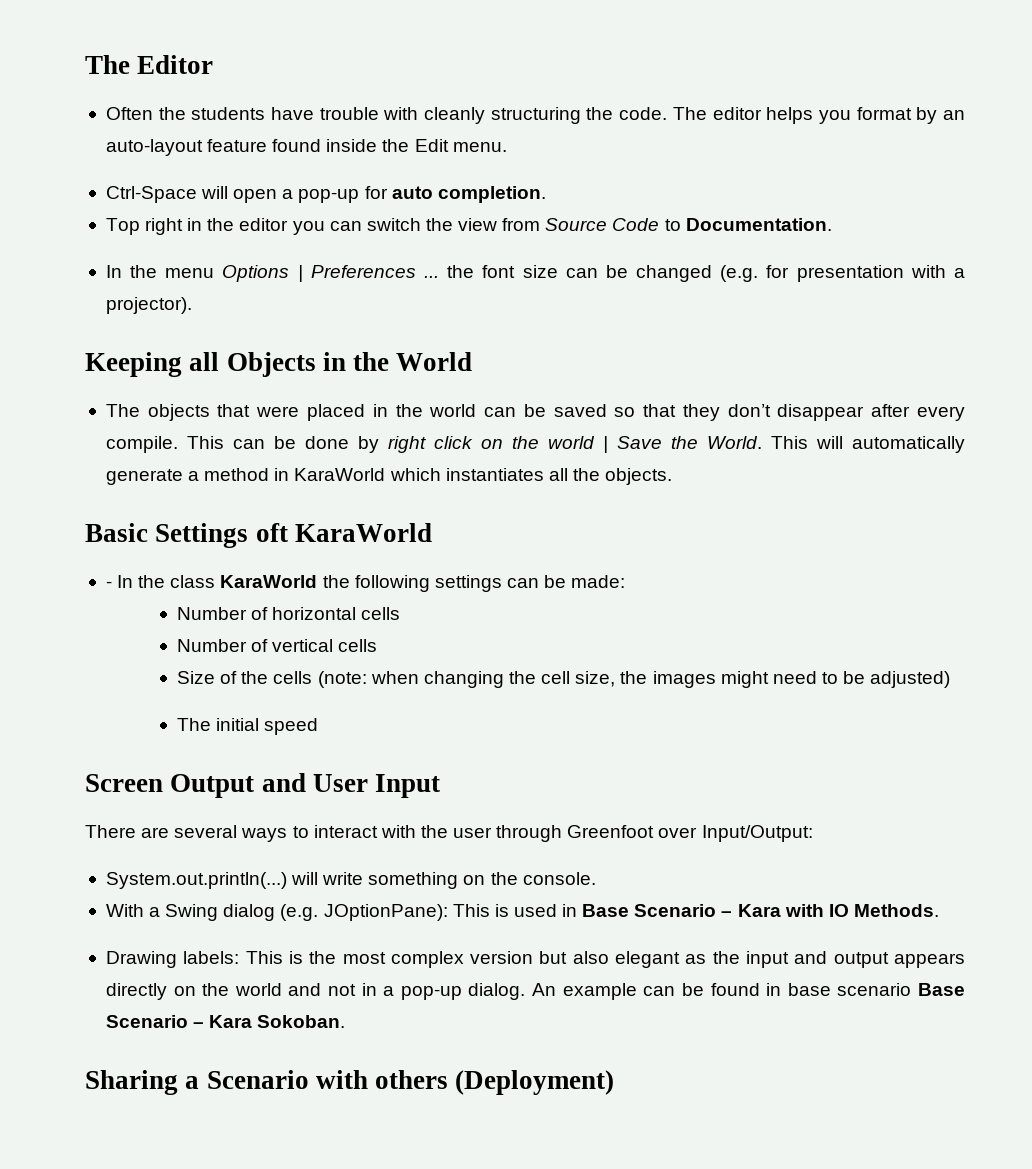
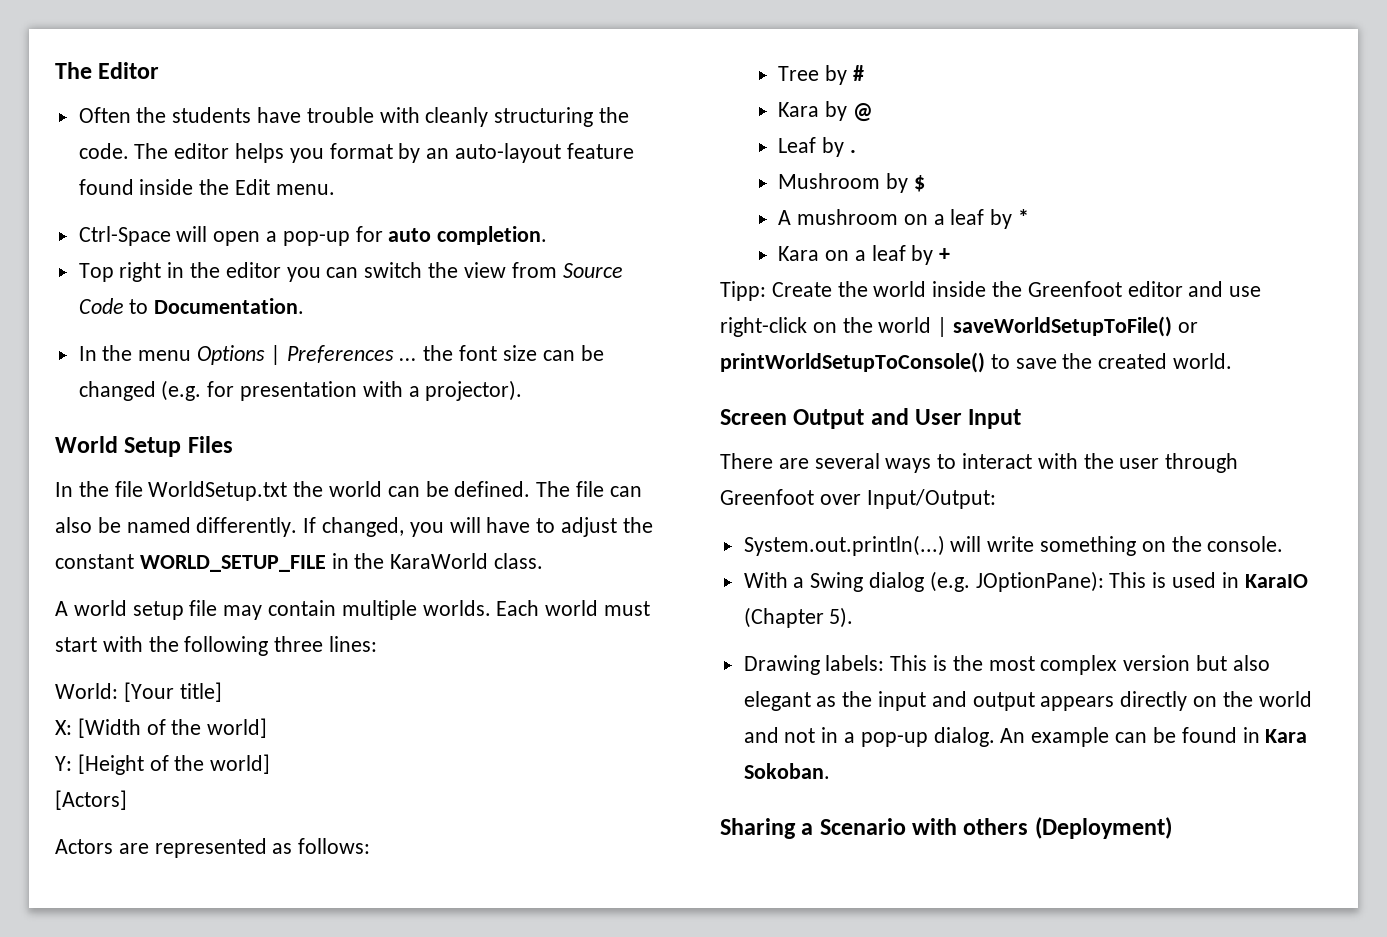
- Keeping all Objects in the World
- The objects that were placed in the world can be saved so that they don’t disappear after every compile. This can be done by right click on the world | Save the World. This will automatically generate a method in KaraWorld which instantiates all the objects.
- Basic Settings oft KaraWorld
- - In the class KaraWorld the following settings can be made:
- Number of horizontal cells
- Number of vertical cells
- Size of the cells (note: when changing the cell size, the images might need to be adjusted)
- The initial speed
+ World Setup Files
+ In the file WorldSetup.txt the world can be defined. The file can also be named differently. If changed, you will have to adjust the constant WORLD_SETUP_FILE in the KaraWorld class.
+ A world setup file may contain multiple worlds. Each world must start with the following three lines:
+ World: [Your title]
+ X: [Width of the world]
+ Y: [Height of the world]
+ [Actors]
+ Actors are represented as follows:
+ Tree by #
+ Kara by @
+ Leaf by .
+ Mushroom by $
+ A mushroom on a leaf by *
+ Kara on a leaf by +
+ Tipp: Create the world inside the Greenfoot editor and use right-click on the world | saveWorldSetupToFile() or printWorldSetupToConsole() to save the created world.
- With a Swing dialog (e.g. JOptionPane): This is used in Base Scenario – Kara with IO Methods.
+ With a Swing dialog (e.g. JOptionPane): This is used in KaraIO (Chapter 5).
- An example can be found in base scenario Base Scenario – Kara Sokoban.
+ An example can be found in Kara Sokoban.

